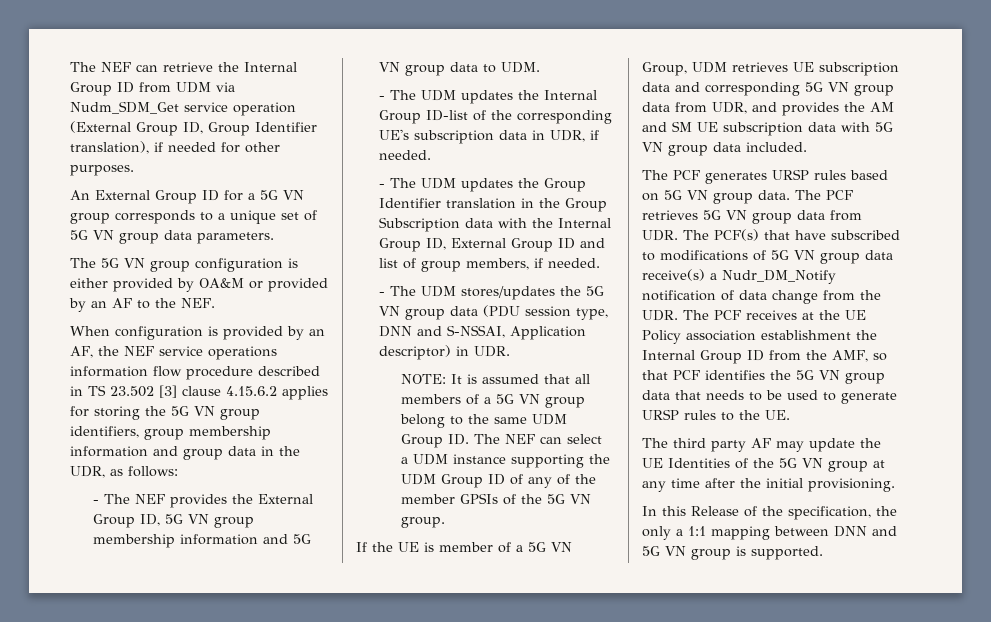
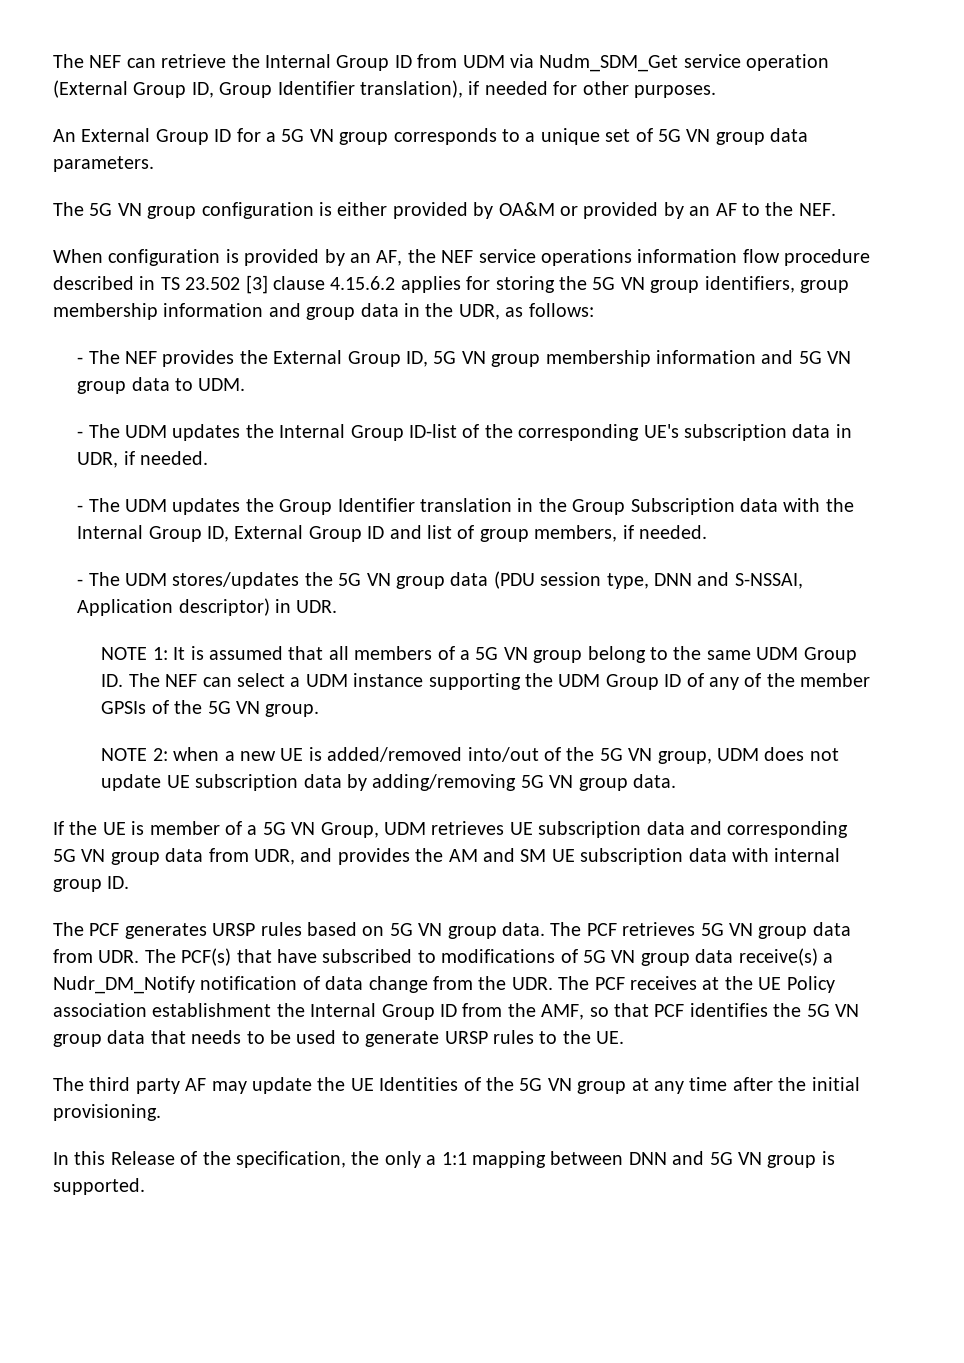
- NOTE: It is assumed that all members of a 5G VN group belong to the same UDM Group ID. The NEF can select a UDM instance supporting the UDM Group ID of any of the member GPSIs of the 5G VN group.
+ NOTE 1: It is assumed that all members of a 5G VN group belong to the same UDM Group ID. The NEF can select a UDM instance supporting the UDM Group ID of any of the member GPSIs of the 5G VN group.
+ NOTE 2: when a new UE is added/removed into/out of the 5G VN group, UDM does not update UE subscription data by adding/removing 5G VN group data.
- If the UE is member of a 5G VN Group, UDM retrieves UE subscription data and corresponding 5G VN group data from UDR, and provides the AM and SM UE subscription data with 5G VN group data included.
+ If the UE is member of a 5G VN Group, UDM retrieves UE subscription data and corresponding 5G VN group data from UDR, and provides the AM and SM UE subscription data with internal group ID.

